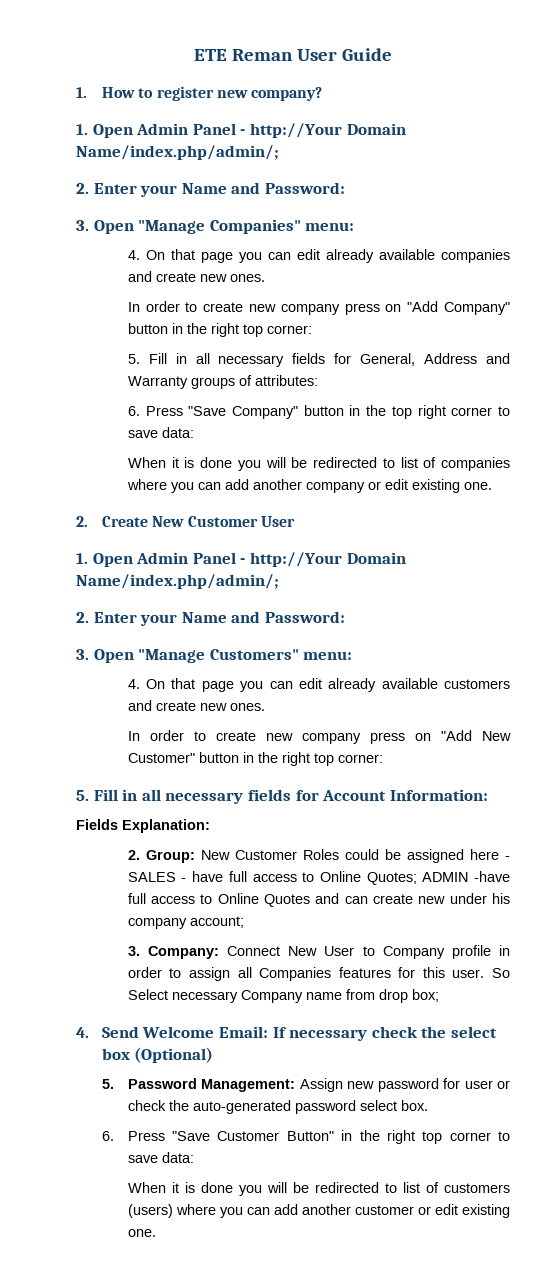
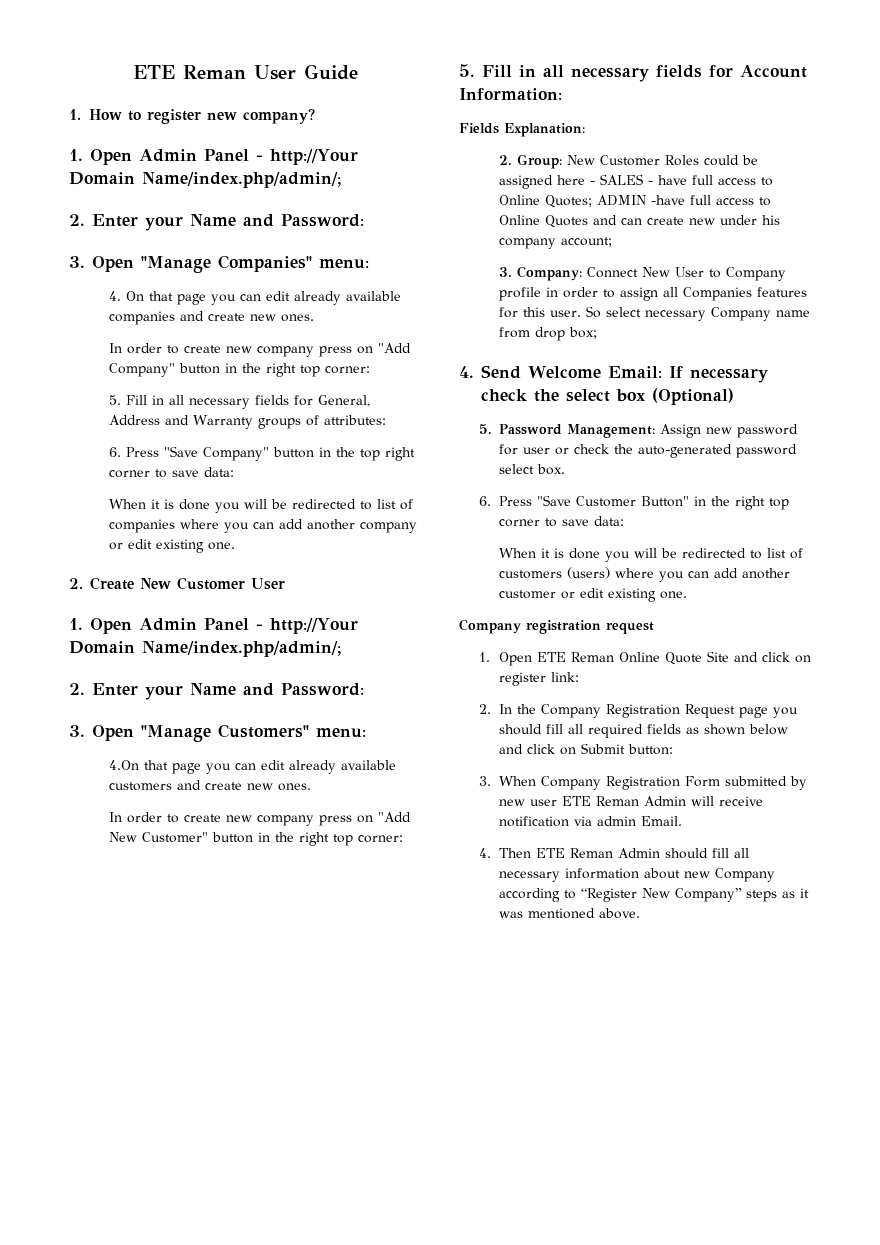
- 4. On that page you can edit already available customers and create new ones.
+ 4.On that page you can edit already available customers and create new ones.
- So Select necessary Company name from drop box;
+ So select necessary Company name from drop box;
+ Company registration request
+ 1. Open ETE Reman Online Quote Site and click on register link:
+ 2. In the Company Registration Request page you should fill all required fields as shown below and click on Submit button:
+ 3. When Company Registration Form submitted by new user ETE Reman Admin will receive notification via admin Email.
+ 4. Then ETE Reman Admin should fill all necessary information about new Company according to “Register New Company” steps as it was mentioned above.

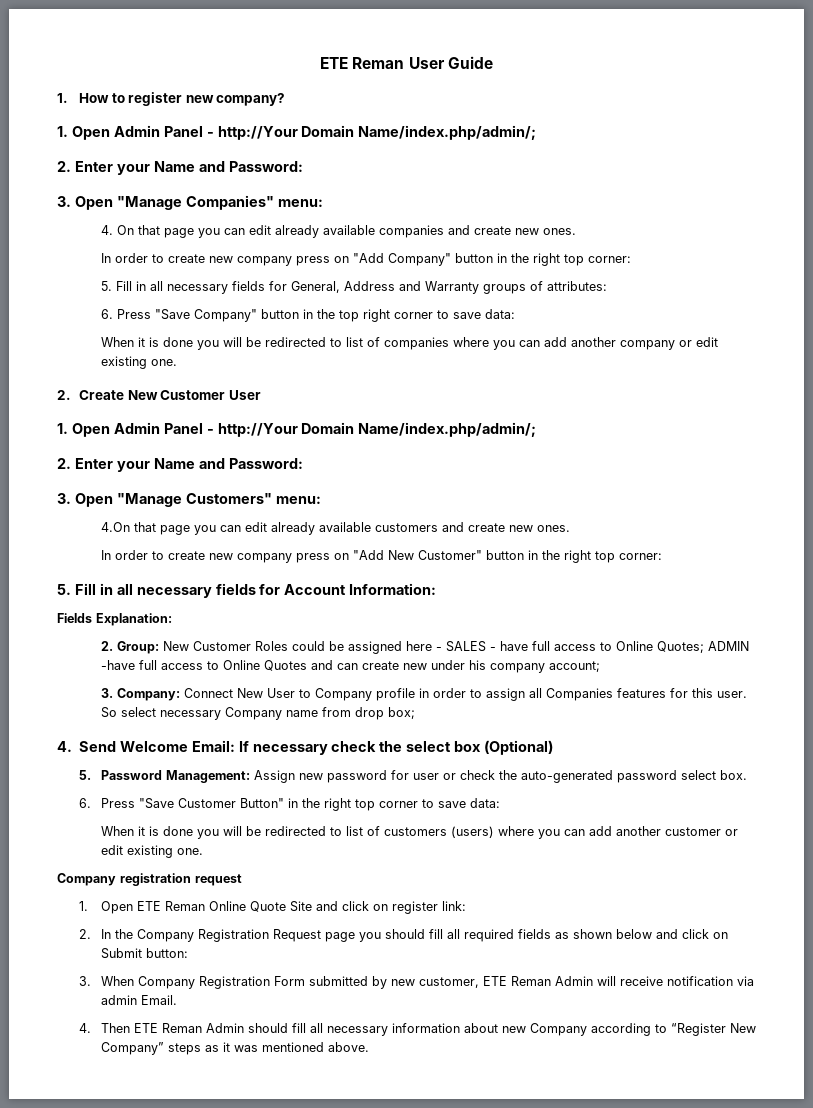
- 3. When Company Registration Form submitted by new user ETE Reman Admin will receive notification via admin Email.
+ 3. When Company Registration Form submitted by new customer, ETE Reman Admin will receive notification via admin Email.

